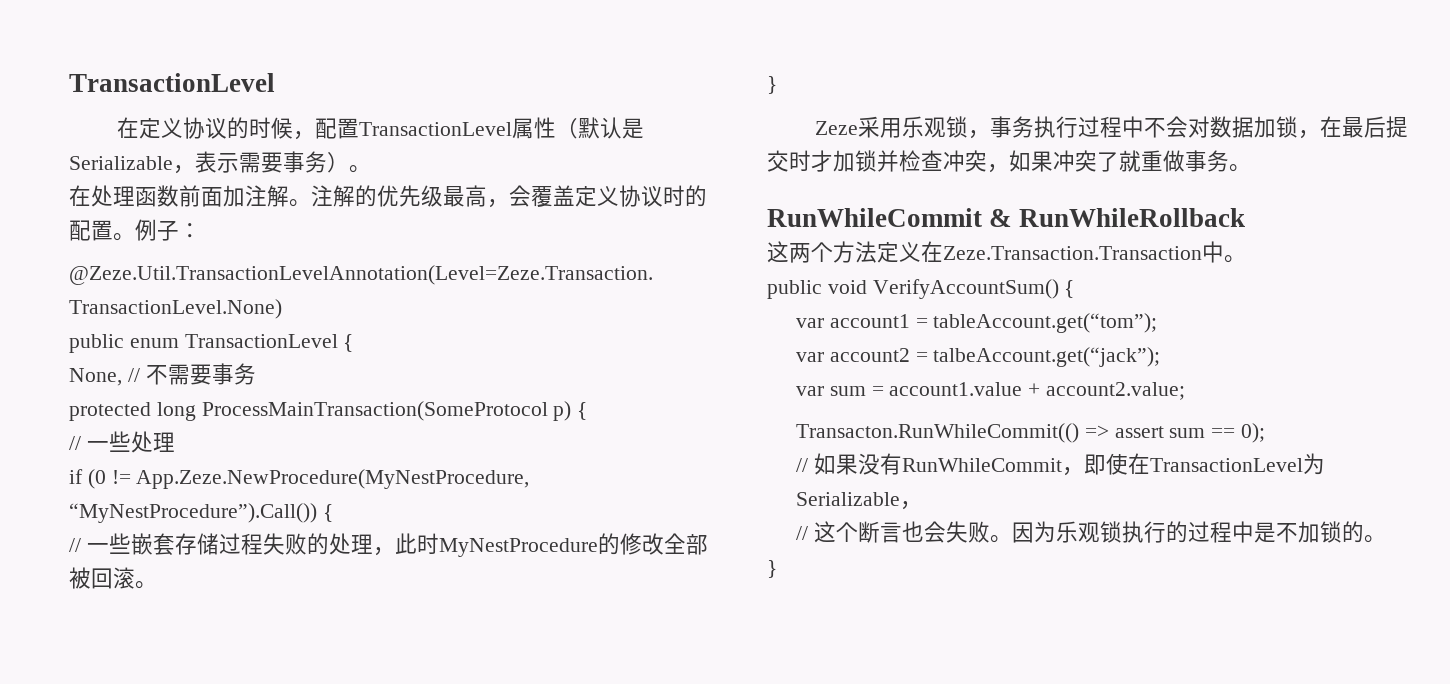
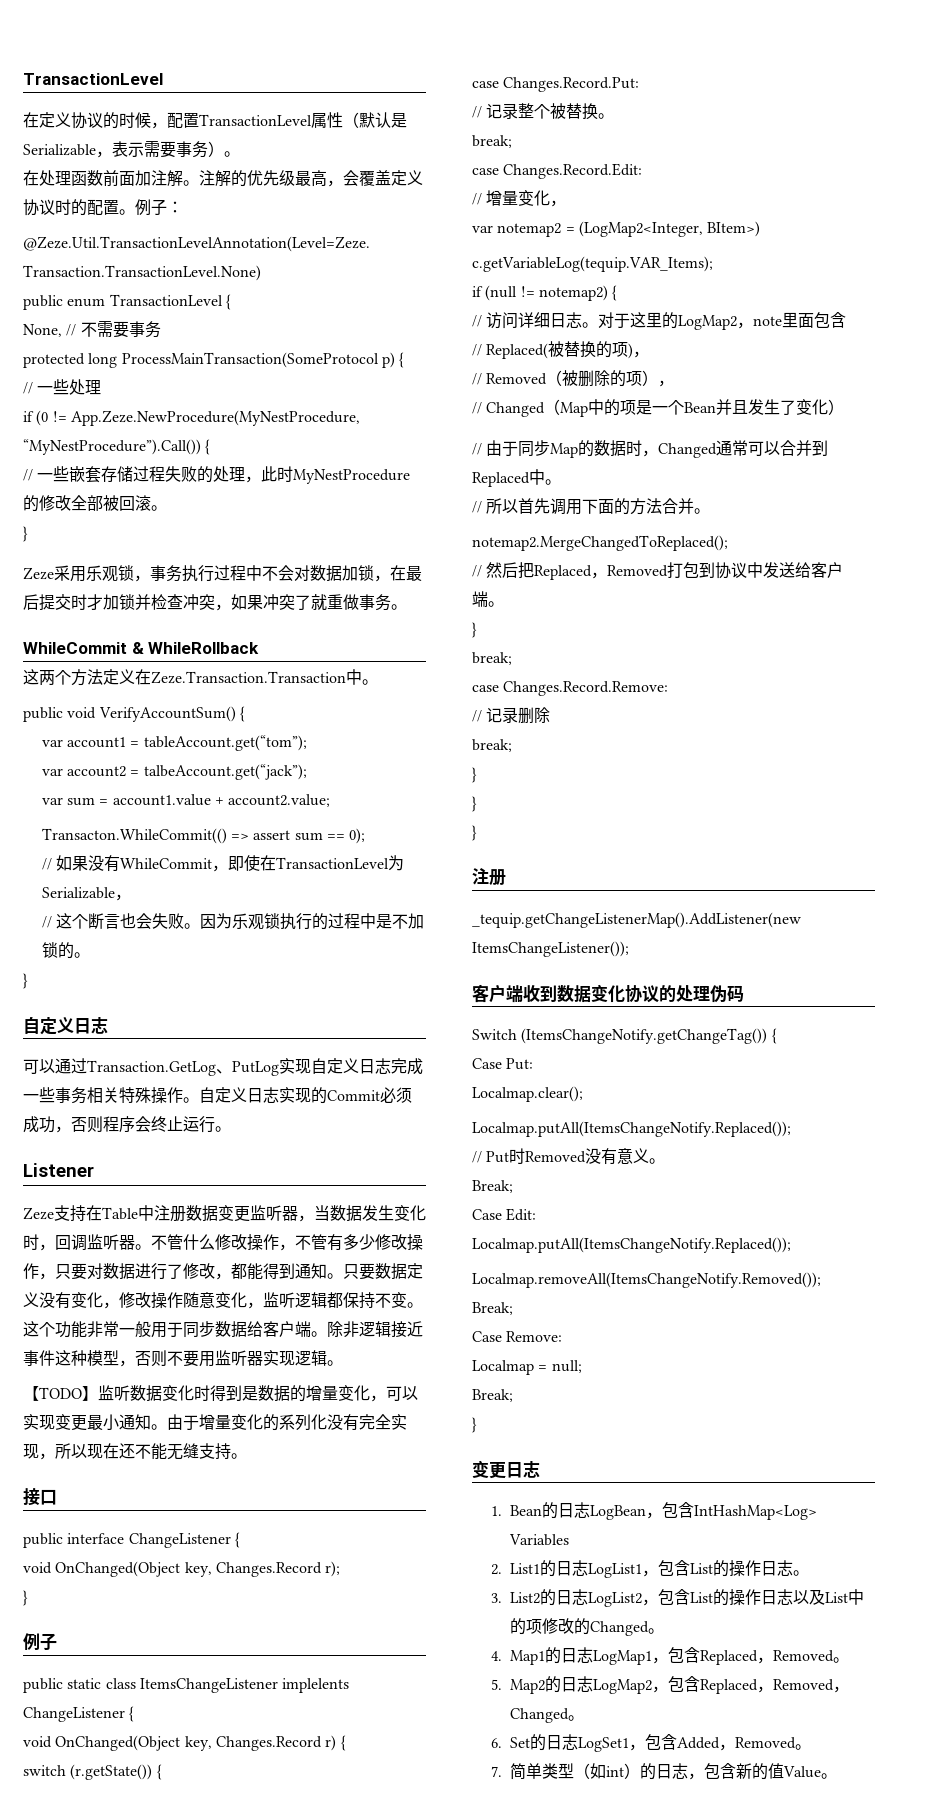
- RunWhileCommit & RunWhileRollback
+ WhileCommit & WhileRollback
- Transacton.RunWhileCommit(() => assert sum == 0);
+ Transacton.WhileCommit(() => assert sum == 0);
- // 如果没有RunWhileCommit，即使在TransactionLevel为Serializable，
+ // 如果没有WhileCommit，即使在TransactionLevel为Serializable，
  因为乐观锁执行的过程中是不加锁的。
  }
+ 自定义日志
+ 可以通过Transaction.GetLog、PutLog实现自定义日志完成一些事务相关特殊操作。自定义日志实现的Commit必须成功，否则程序会终止运行。
+ Listener
+ Zeze支持在Table中注册数据变更监听器，当数据发生变化时，回调监听器。不管什么修改操作，不管有多少修改操作，只要对数据进行了修改，都能得到通知。只要数据定义没有变化，修改操作随意变化，监听逻辑都保持不变。这个功能非常一般用于同步数据给客户端。除非逻辑接近事件这种模型，否则不要用监听器实现逻辑。
+ 【TODO】监听数据变化时得到是数据的增量变化，可以实现变更最小通知。由于增量变化的系列化没有完全实现，所以现在还不能无缝支持。
+ 接口
+ public interface ChangeListener {
+ void OnChanged(Object key, Changes.Record r);
+ }
+ 例子
+ public static class ItemsChangeListener implelents ChangeListener {
+ void OnChanged(Object key, Changes.Record r) {
+ switch (r.getState()) {
+ case Changes.Record.Put:
+ // 记录整个被替换。
+ break;
+ case Changes.Record.Edit:
+ // 增量变化，
+ var notemap2 = (LogMap2<Integer, BItem>)
+ c.getVariableLog(tequip.VAR_Items);
+ if (null != notemap2) {
+ // 访问详细日志。对于这里的LogMap2，note里面包含
+ // Replaced(被替换的项)，
+ // Removed（被删除的项），
+ // Changed（Map中的项是一个Bean并且发生了变化）
+ // 由于同步Map的数据时，Changed通常可以合并到Replaced中。
+ // 所以首先调用下面的方法合并。
+ notemap2.MergeChangedToReplaced();
+ // 然后把Replaced，Removed打包到协议中发送给客户端。
+ }
+ break;
+ case Changes.Record.Remove:
+ // 记录删除
+ break;
+ }
+ }
+ }
+ 注册
+ _tequip.getChangeListenerMap().AddListener(new ItemsChangeListener());
+ 客户端收到数据变化协议的处理伪码
+ Switch (ItemsChangeNotify.getChangeTag()) {
+ Case Put:
+ Localmap.clear();
+ Localmap.putAll(ItemsChangeNotify.Replaced());
+ // Put时Removed没有意义。
+ Break;
+ Case Edit:
+ Localmap.putAll(ItemsChangeNotify.Replaced());
+ Localmap.removeAll(ItemsChangeNotify.Removed());
+ Break;
+ Case Remove:
+ Localmap = null;
+ Break;
+ }
+ 变更日志
+ 1. Bean的日志LogBean，包含IntHashMap<Log> Variables
+ 2. List1的日志LogList1，包含List的操作日志。
+ 3. List2的日志LogList2，包含List的操作日志以及List中的项修改的Changed。
+ 4. Map1的日志LogMap1，包含Replaced，Removed。
+ 5. Map2的日志LogMap2，包含Replaced，Removed，Changed。
+ 6. Set的日志LogSet1，包含Added，Removed。
+ 7.简单类型（如int）的日志，包含新的值Value。

